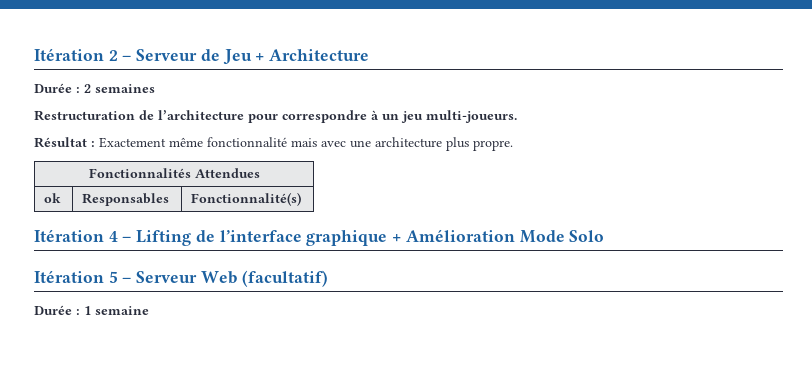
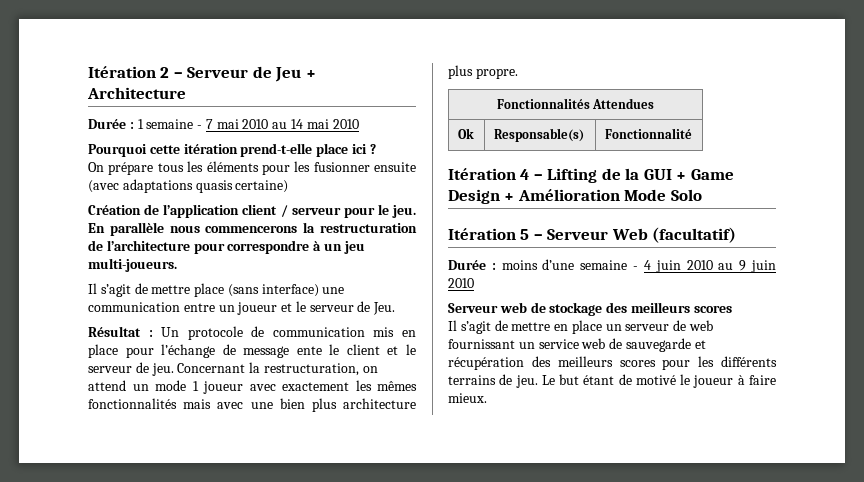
- Durée : 2 semaines
- Restructuration de l’architecture pour correspondre à un jeu multi-joueurs.
+ Durée : 1 semaine - 7 mai 2010 au 14 mai 2010
+ Pourquoi cette itération prend-t-elle place ici ?
+ On prépare tous les éléments pour les fusionner ensuite (avec adaptations quasis certaine)
+ Création de l’application client / serveur pour le jeu. En parallèle nous commencerons la restructuration de l’architecture pour correspondre à un jeu multi-joueurs.
- Résultat : Exactement même fonctionnalité mais avec une architecture plus propre.
+ Il s’agit de mettre place (sans interface) une communication entre un joueur et le serveur de Jeu.
+ Résultat : Un protocole de communication mis en place pour l’échange de message ente le client et le serveur de jeu. Concernant la restructuration, on attend un mode 1 joueur avec exactement les mêmes fonctionnalités mais avec une bien plus architecture plus propre.
- ok | Responsables | Fonctionnalité(s)
+ Ok | Responsable(s) | Fonctionnalité
- Itération 4 – Lifting de l’interface graphique + Amélioration Mode Solo
+ Itération 4 – Lifting de la GUI + Game Design + Amélioration Mode Solo
- Durée : 1 semaine
+ Durée : moins d’une semaine - 4 juin 2010 au 9 juin 2010
+ Serveur web de stockage des meilleurs scores
+ Il s’agit de mettre en place un serveur de web fournissant un service web de sauvegarde et récupération des meilleurs scores pour les différents terrains de jeu. Le but étant de motivé le joueur à faire mieux.

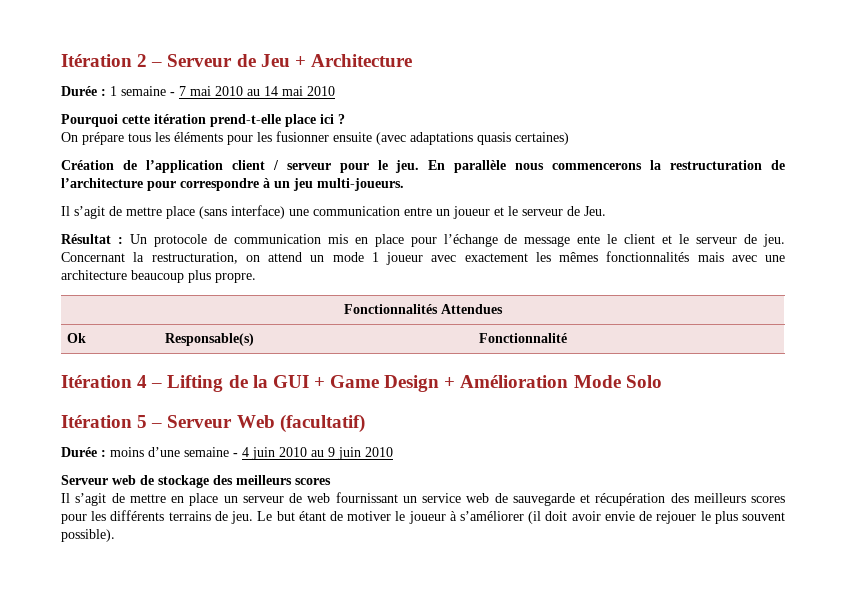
- On prépare tous les éléments pour les fusionner ensuite (avec adaptations quasis certaine)
+ On prépare tous les éléments pour les fusionner ensuite (avec adaptations quasis certaines)
- Concernant la restructuration, on attend un mode 1 joueur avec exactement les mêmes fonctionnalités mais avec une bien plus architecture plus propre.
+ Concernant la restructuration, on attend un mode 1 joueur avec exactement les mêmes fonctionnalités mais avec une architecture beaucoup plus propre.
- Le but étant de motivé le joueur à faire mieux.
+ Le but étant de motiver le joueur à s’améliorer (il doit avoir envie de rejouer le plus souvent possible).

